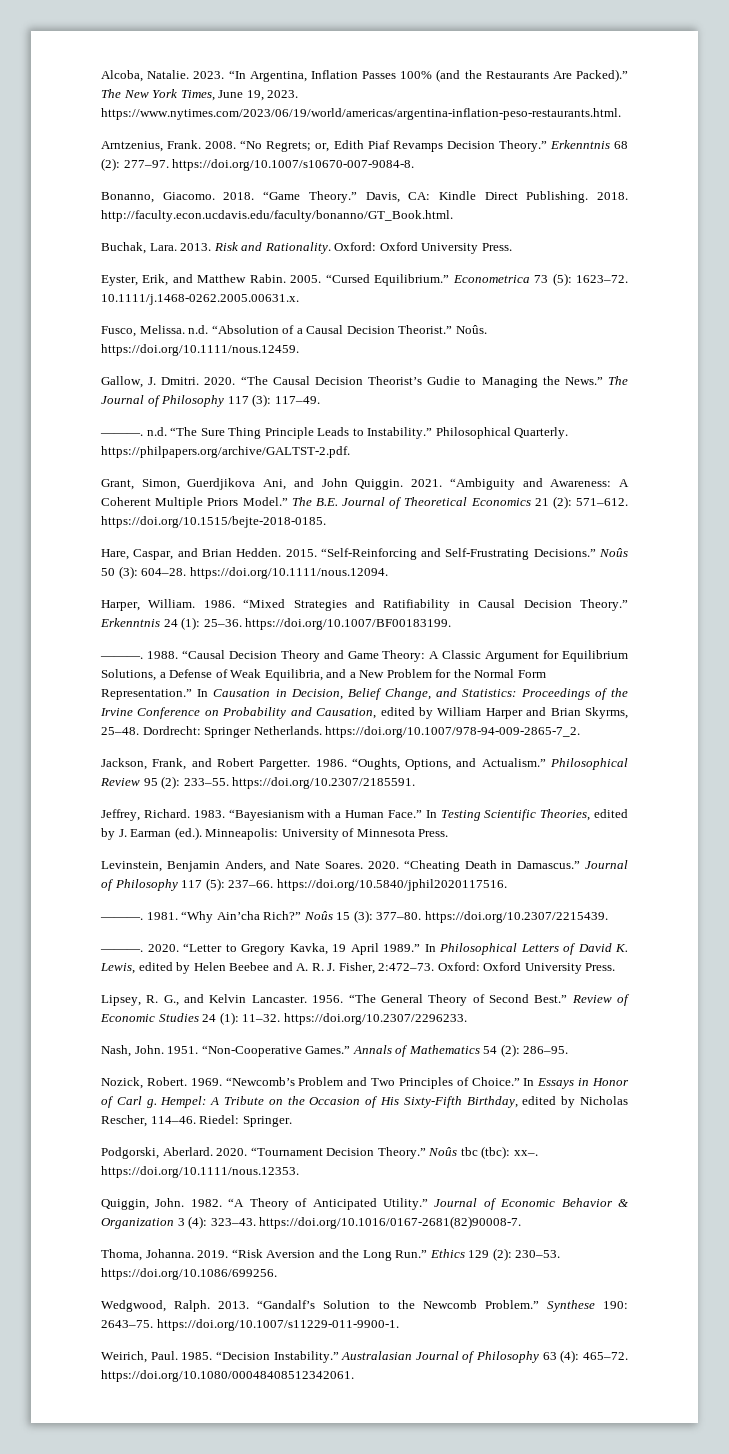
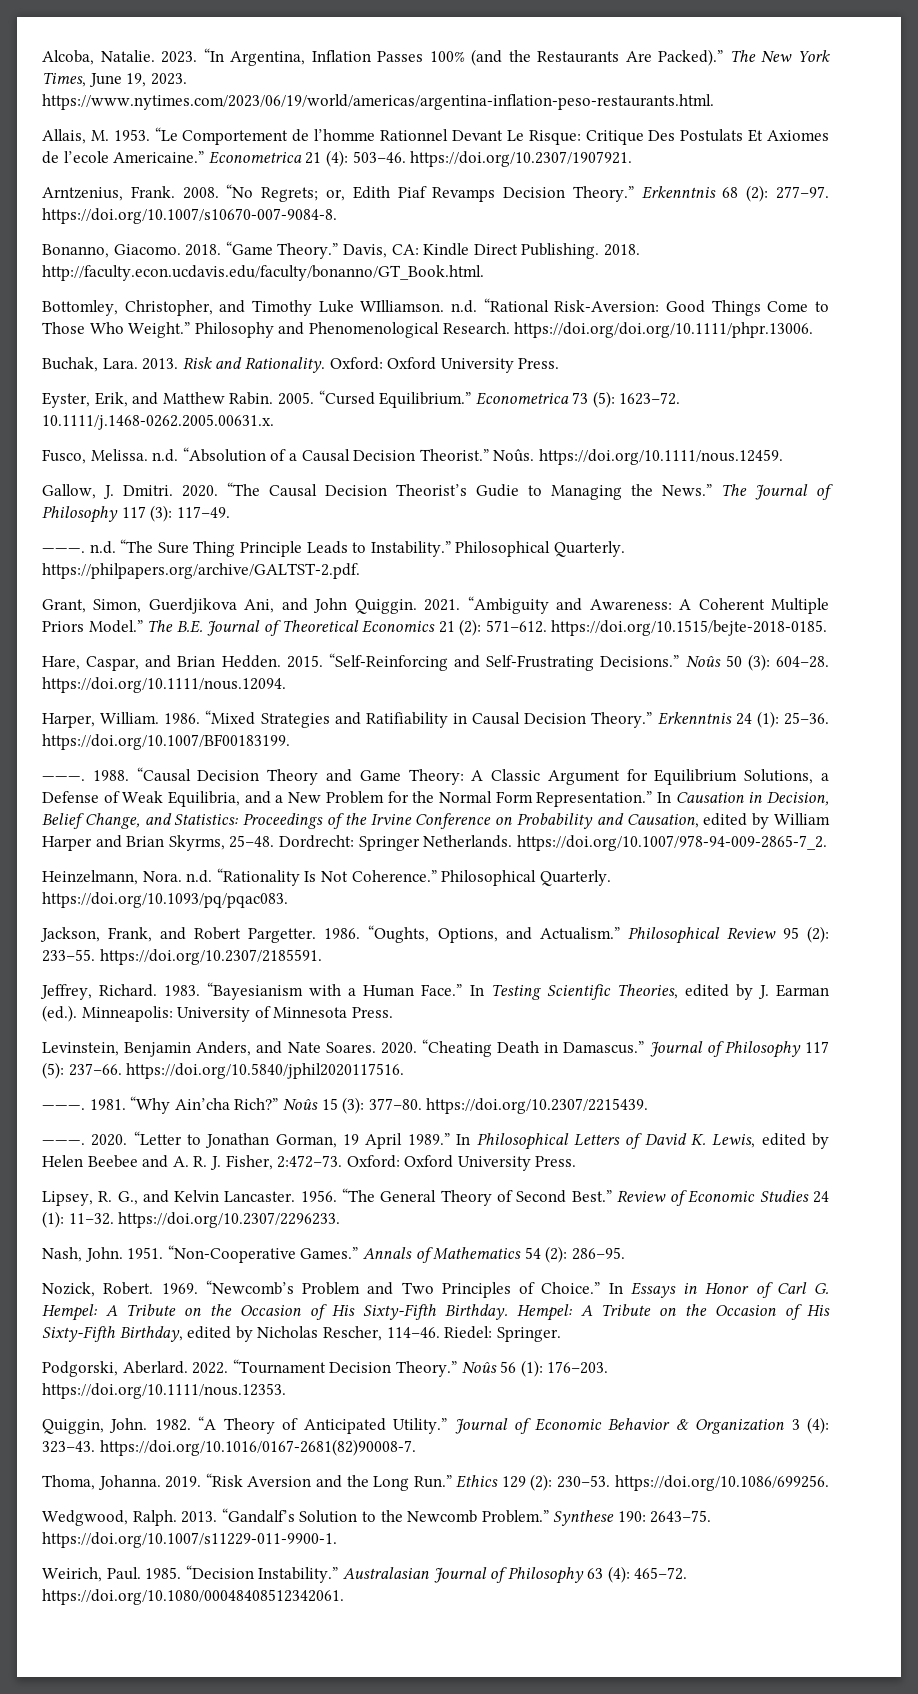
+ Allais, M. 1953. “Le Comportement de l’homme Rationnel Devant Le Risque: Critique Des Postulats Et Axiomes de l’ecole Americaine.” Econometrica 21 (4): 503–46. https://doi.org/10.2307/1907921.
+ Bottomley, Christopher, and Timothy Luke WIlliamson. n.d. “Rational Risk-Aversion: Good Things Come to Those Who Weight.” Philosophy and Phenomenological Research. https://doi.org/doi.org/10.1111/phpr.13006.
+ Heinzelmann, Nora. n.d. “Rationality Is Not Coherence.” Philosophical Quarterly. https://doi.org/10.1093/pq/pqac083.
- “Letter to Gregory Kavka, 19 April 1989.”
+ “Letter to Jonathan Gorman, 19 April 1989.”
- In Essays in Honor of Carl g.
+ In Essays in Honor of Carl G. Hempel: A Tribute on the Occasion of His Sixty-Fifth Birthday.
- Podgorski, Aberlard. 2020.
+ Podgorski, Aberlard. 2022.
- Noûs tbc (tbc): xx–. https://doi.org/10.1111/nous.12353.
+ Noûs 56 (1): 176–203. https://doi.org/10.1111/nous.12353.

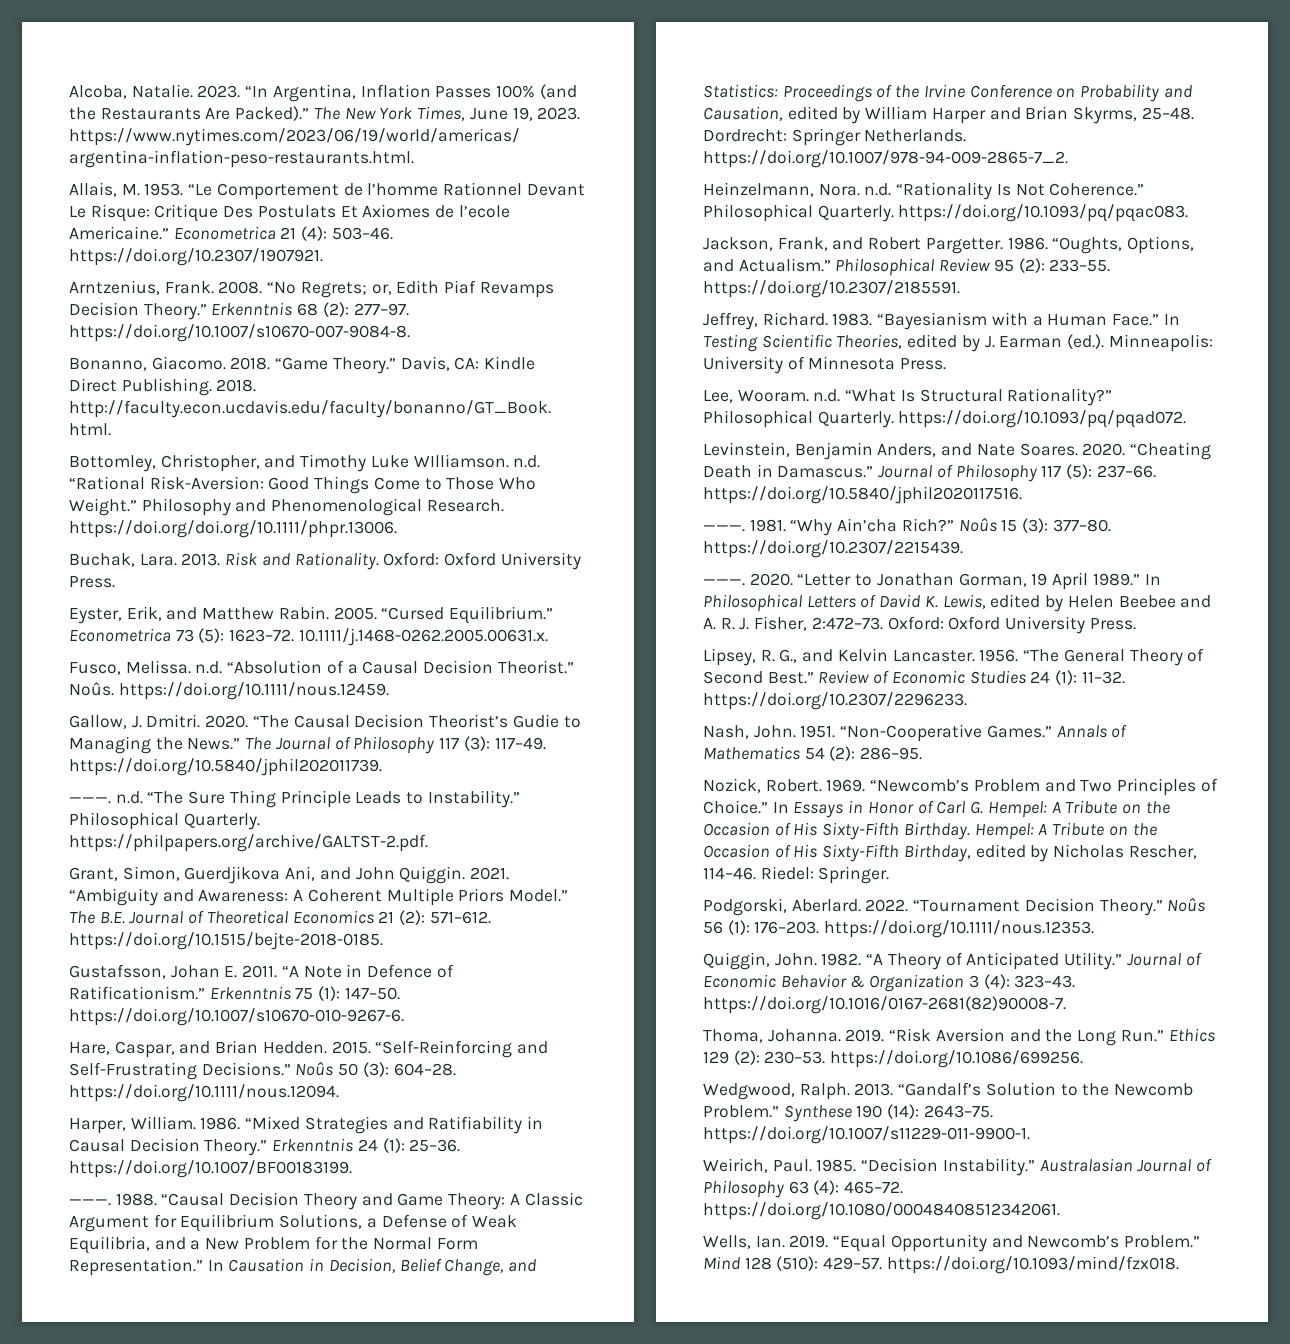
- The Journal of Philosophy 117 (3): 117–49.
+ The Journal of Philosophy 117 (3): 117–49. https://doi.org/10.5840/jphil202011739.
+ Gustafsson, Johan E. 2011. “A Note in Defence of Ratificationism.” Erkenntnis 75 (1): 147–50. https://doi.org/10.1007/s10670-010-9267-6.
+ Lee, Wooram. n.d. “What Is Structural Rationality?” Philosophical Quarterly. https://doi.org/10.1093/pq/pqad072.
- Synthese 190: 2643–75. https://doi.org/10.1007/s11229-011-9900-1.
+ Synthese 190 (14): 2643–75. https://doi.org/10.1007/s11229-011-9900-1.
+ Wells, Ian. 2019. “Equal Opportunity and Newcomb’s Problem.” Mind 128 (510): 429–57. https://doi.org/10.1093/mind/fzx018.

